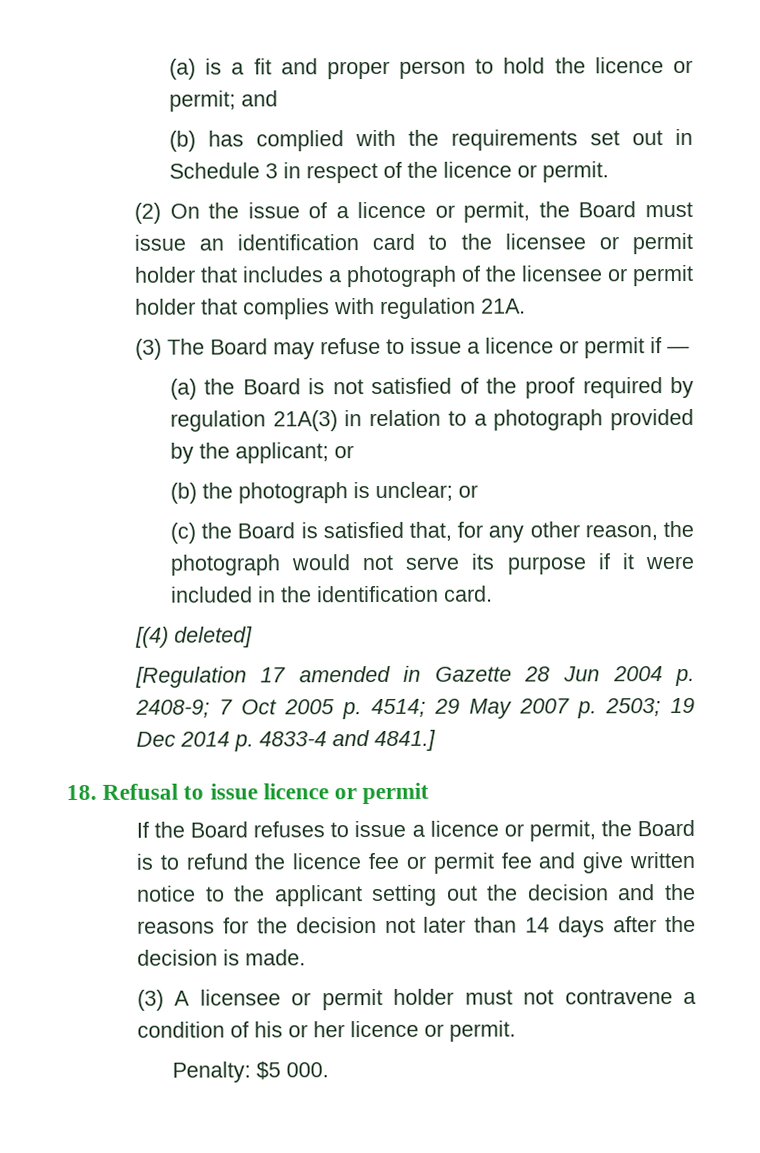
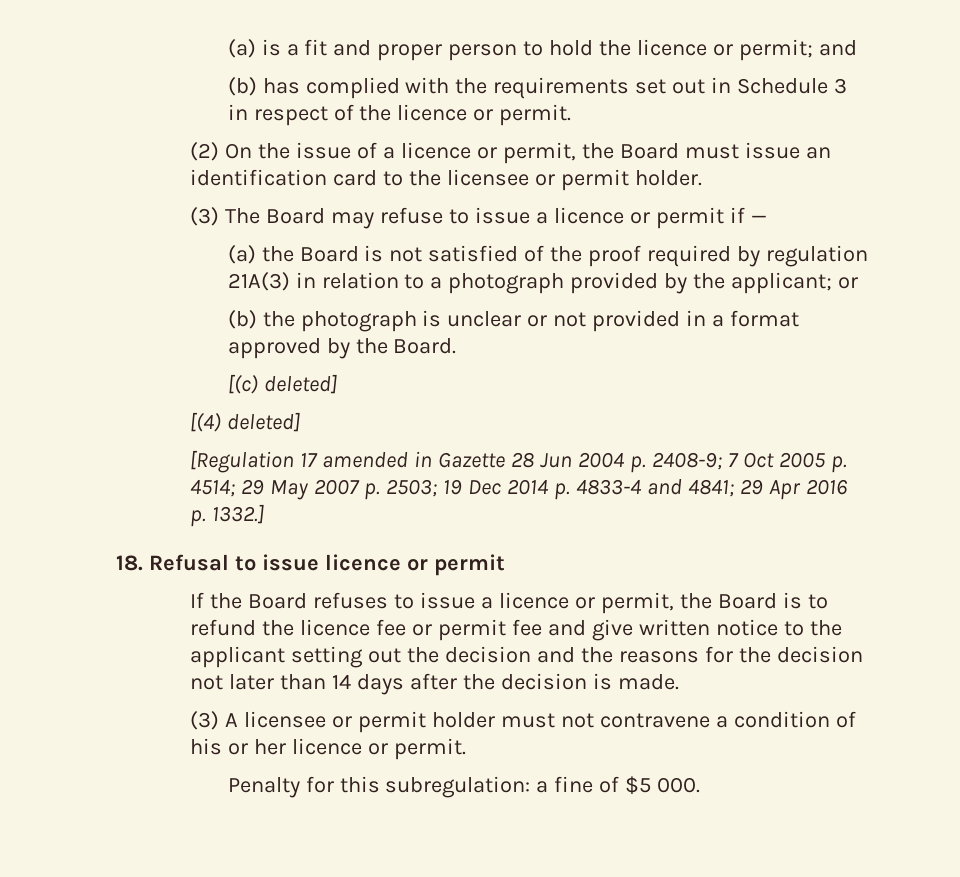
- (2) On the issue of a licence or permit, the Board must issue an identification card to the licensee or permit holder that includes a photograph of the licensee or permit holder that complies with regulation 21A.
+ (2) On the issue of a licence or permit, the Board must issue an identification card to the licensee or permit holder.
- (b) the photograph is unclear; or
- (c) the Board is satisfied that, for any other reason, the photograph would not serve its purpose if it were included in the identification card.
+ (b) the photograph is unclear or not provided in a format approved by the Board.
+ [(c) deleted]
- [Regulation 17 amended in Gazette 28 Jun 2004 p. 2408-9; 7 Oct 2005 p. 4514; 29 May 2007 p. 2503; 19 Dec 2014 p. 4833-4 and 4841.]
+ [Regulation 17 amended in Gazette 28 Jun 2004 p. 2408-9; 7 Oct 2005 p. 4514; 29 May 2007 p. 2503; 19 Dec 2014 p. 4833-4 and 4841; 29 Apr 2016 p. 1332.]
- Penalty: $5 000.
+ Penalty for this subregulation: a fine of $5 000.

